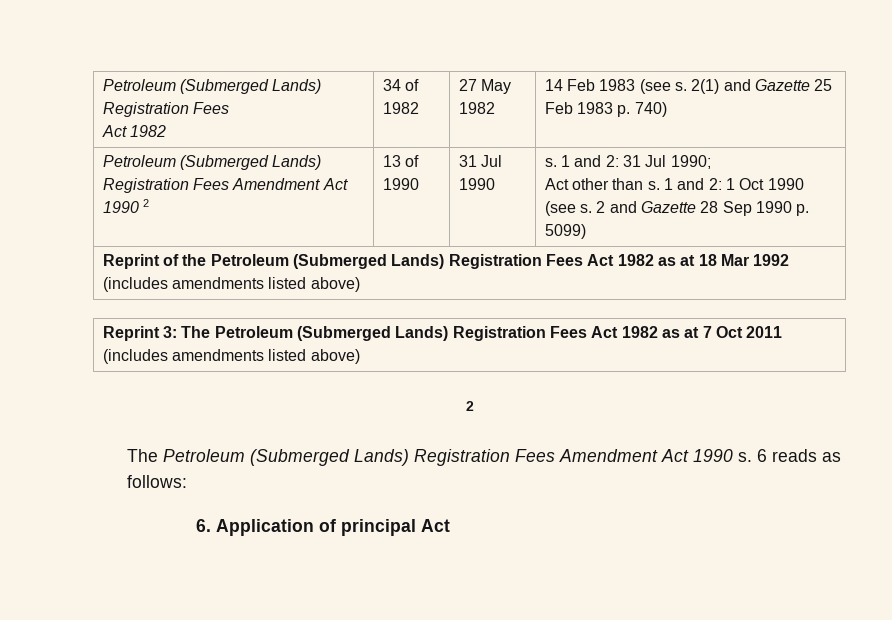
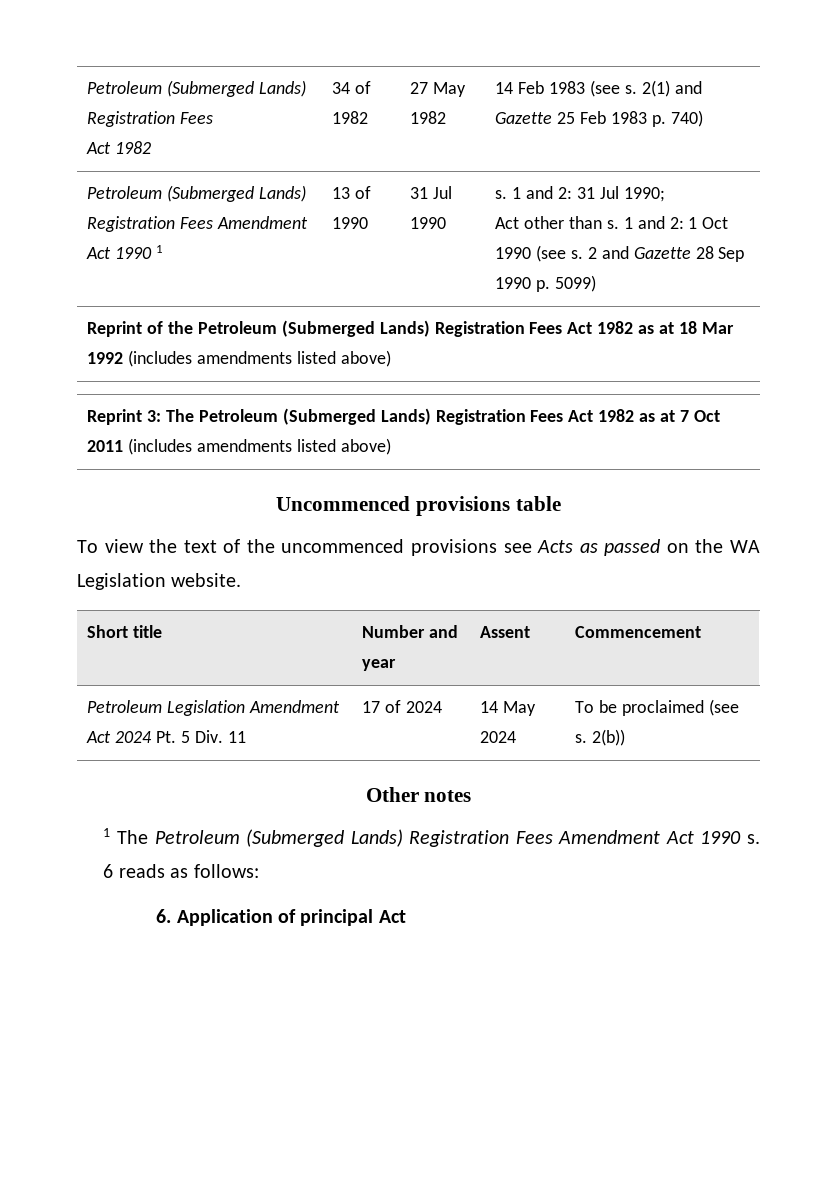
- Petroleum (Submerged Lands) Registration Fees Amendment Act 1990 2
+ Petroleum (Submerged Lands) Registration Fees Amendment Act 1990 1
  Reprint 3: The Petroleum (Submerged Lands) Registration Fees Act 1982 as at 7 Oct 2011 (includes amendments listed above)
- 2
- The Petroleum (Submerged Lands) Registration Fees Amendment Act 1990 s.
+ Uncommenced provisions table
+ To view the text of the uncommenced provisions see Acts as passed on the WA Legislation website.
+ Short title | Number and year | Assent | Commencement
+ Petroleum Legislation Amendment Act 2024 Pt. 5 Div. 11 | 17 of 2024 | 14 May 2024 | To be proclaimed (see s. 2(b))
+ Other notes
+ 1 The Petroleum (Submerged Lands) Registration Fees Amendment Act 1990 s.

